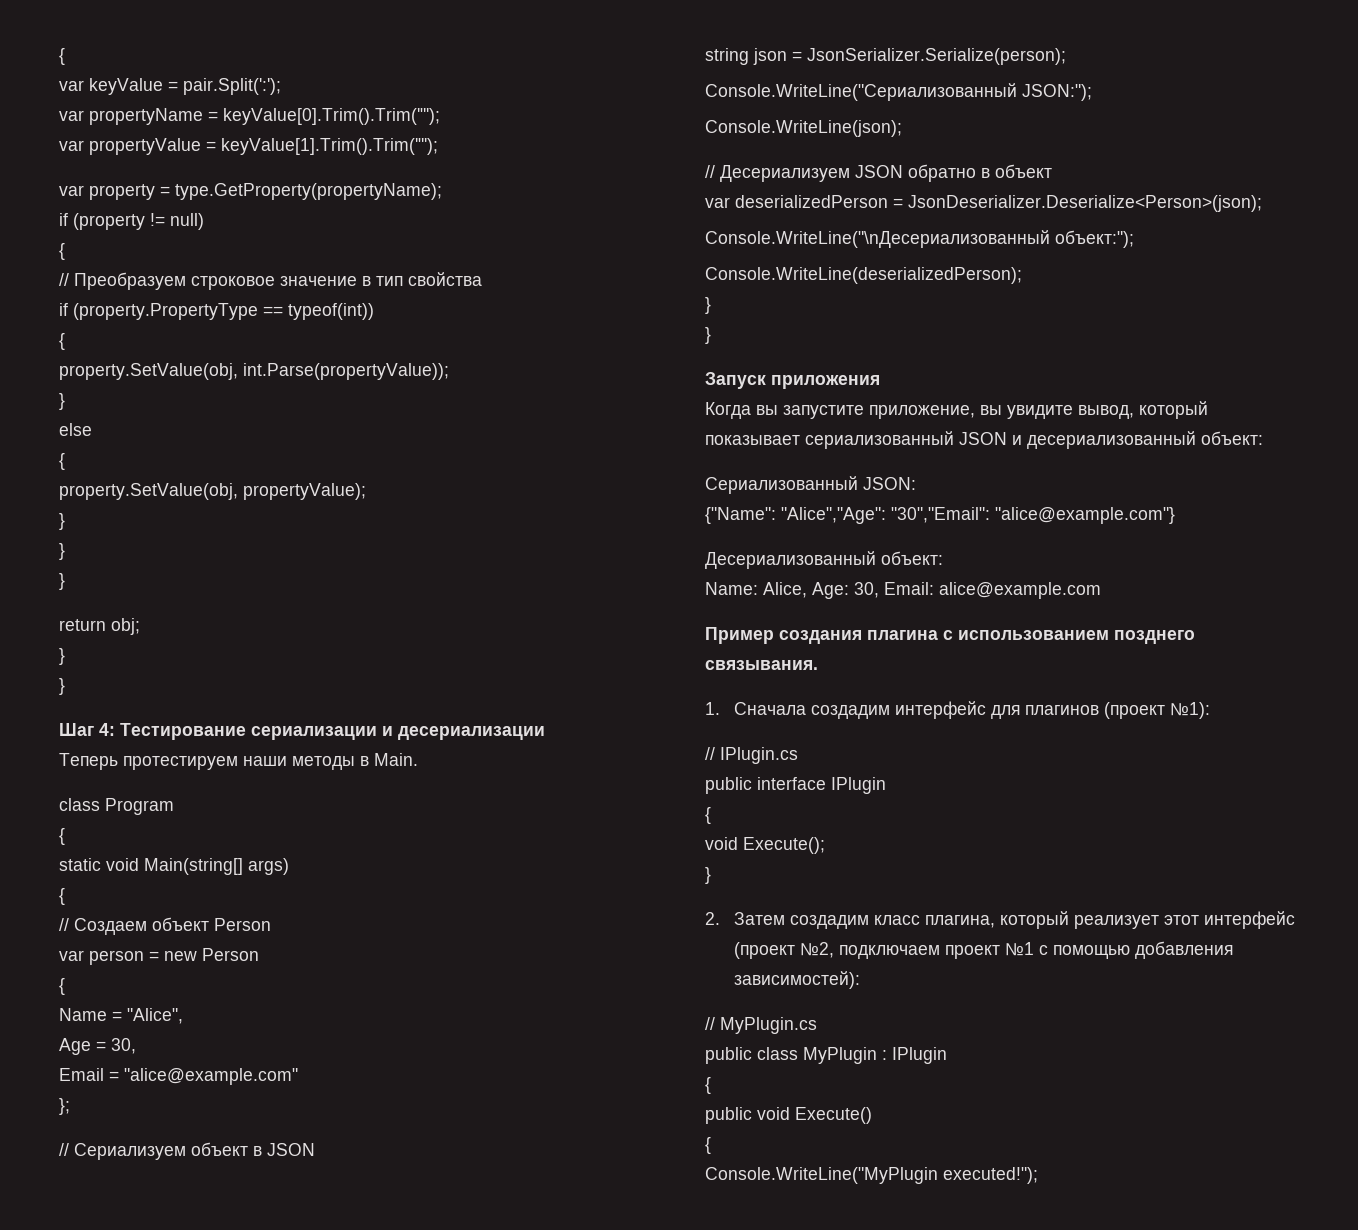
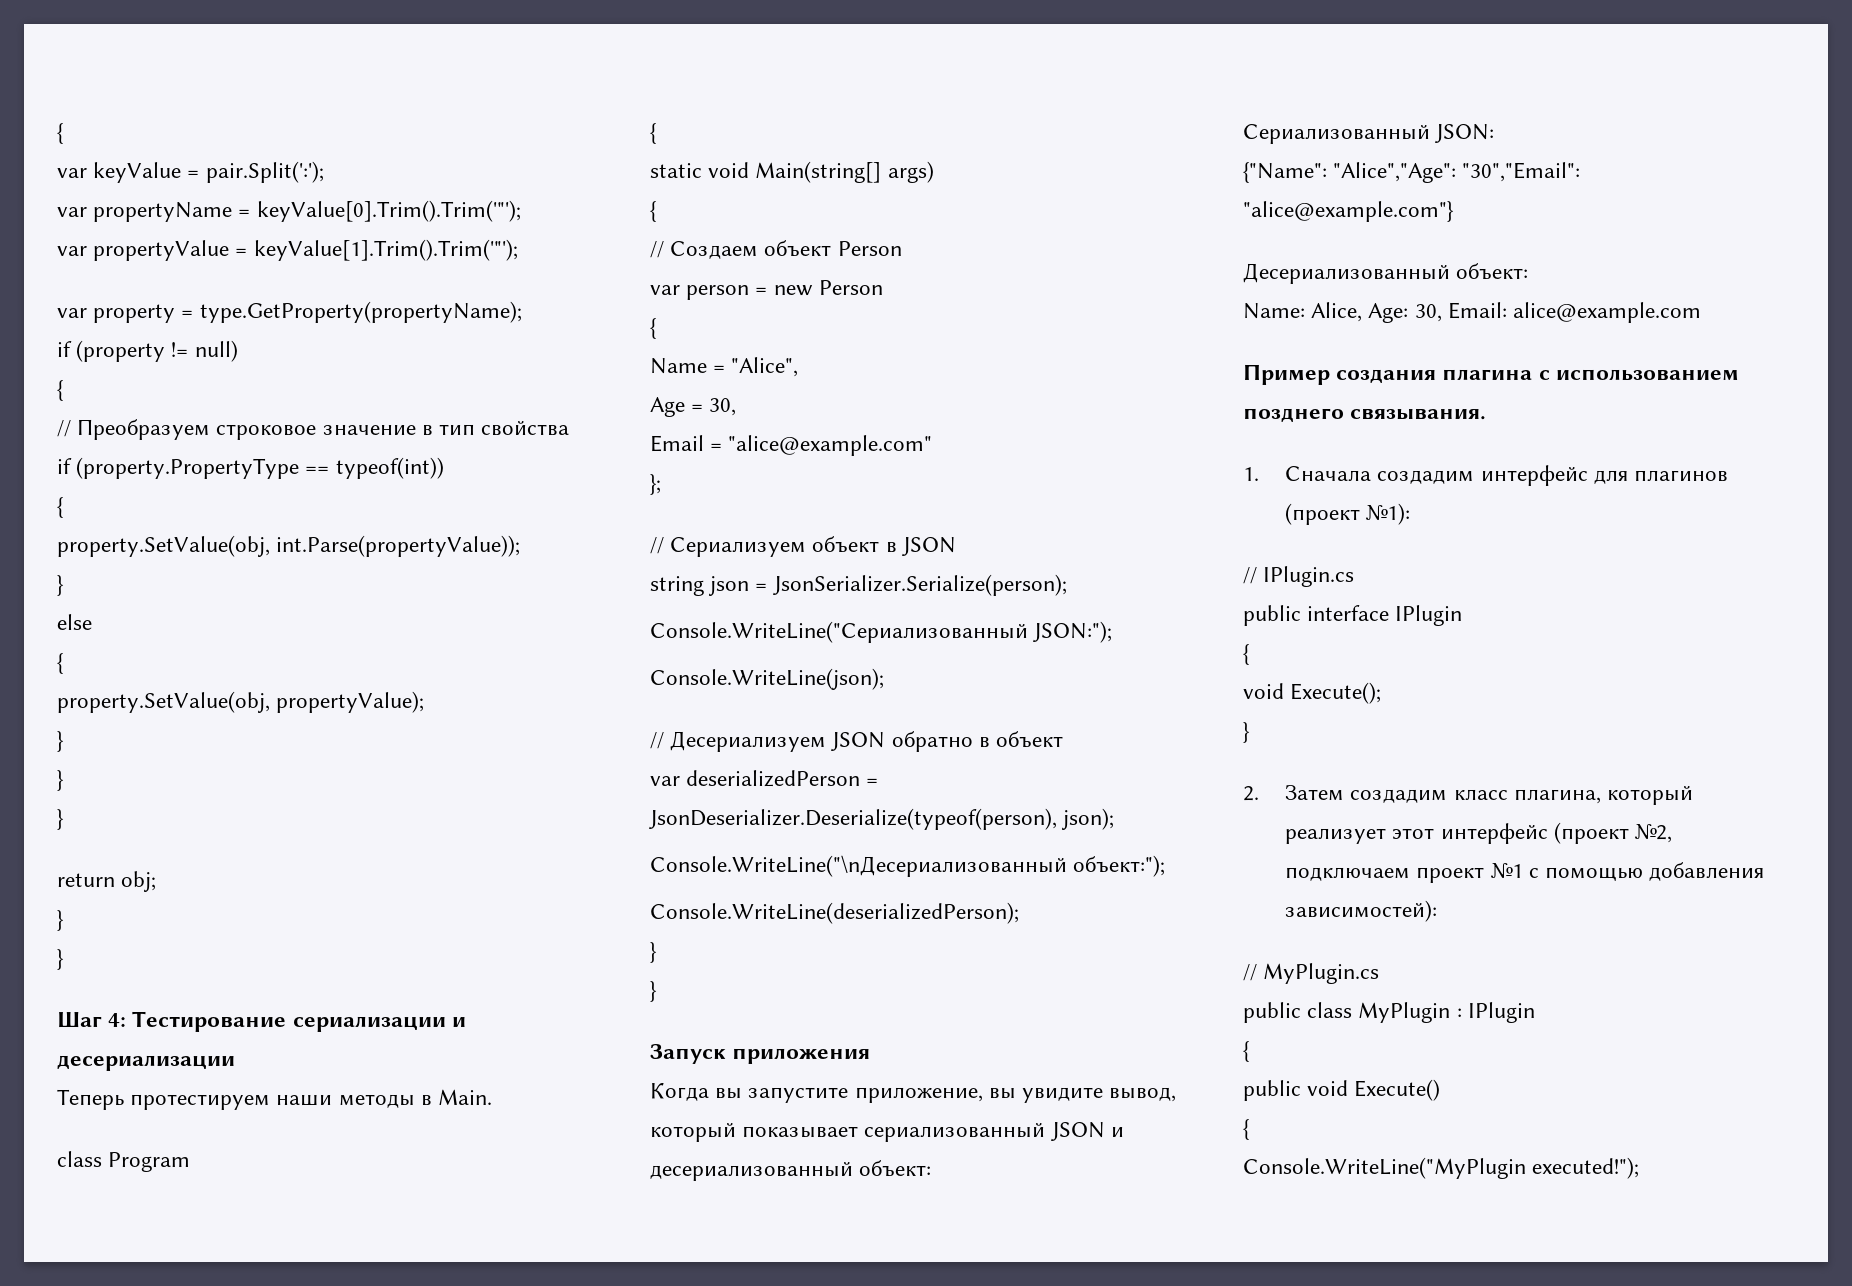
- var deserializedPerson = JsonDeserializer.Deserialize<Person>(json);
+ var deserializedPerson = JsonDeserializer.Deserialize(typeof(person), json);

